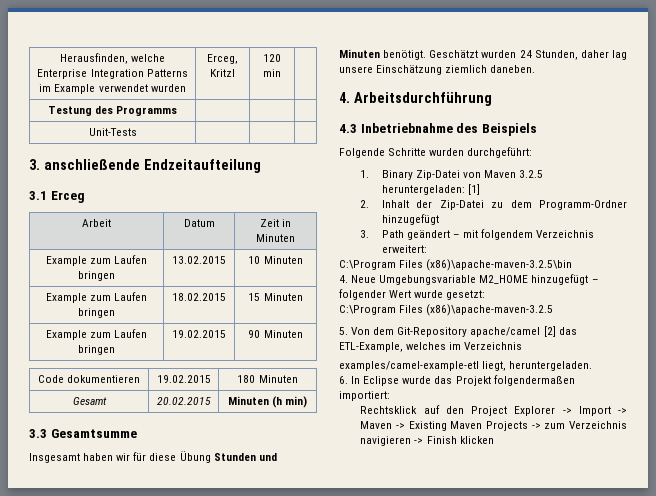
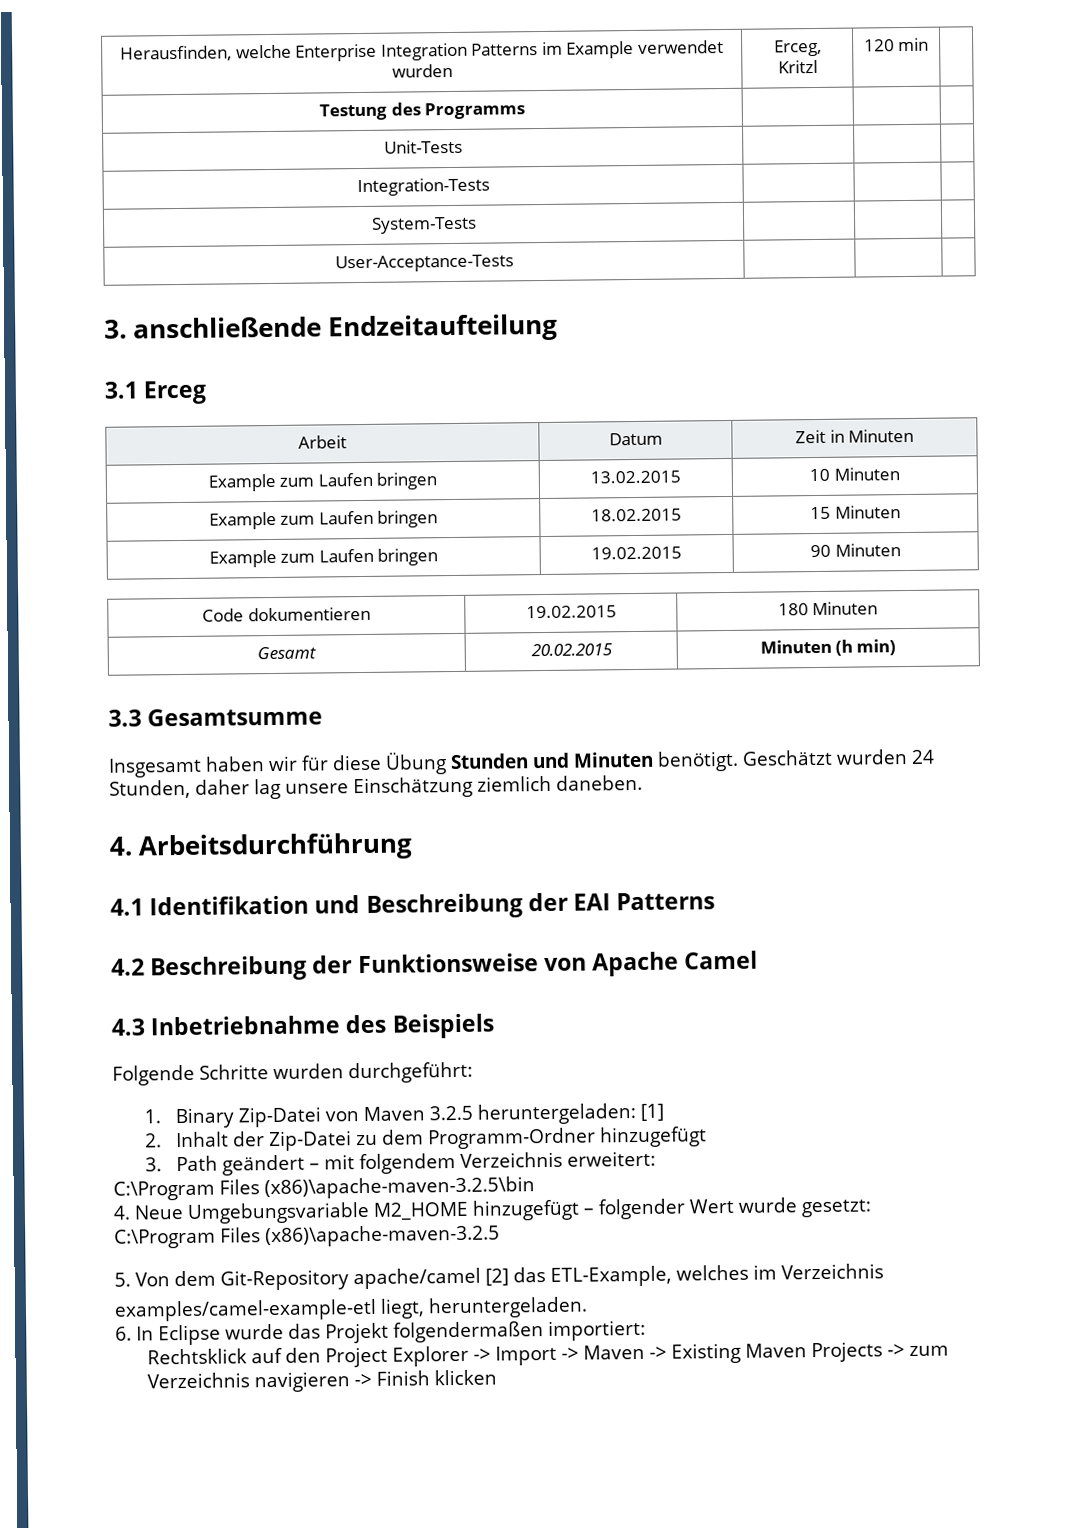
+ Integration-Tests | | |
+ System-Tests | | |
+ User-Acceptance-Tests | | |
+ 4.1 Identifikation und Beschreibung der EAI Patterns
+ 4.2 Beschreibung der Funktionsweise von Apache Camel

